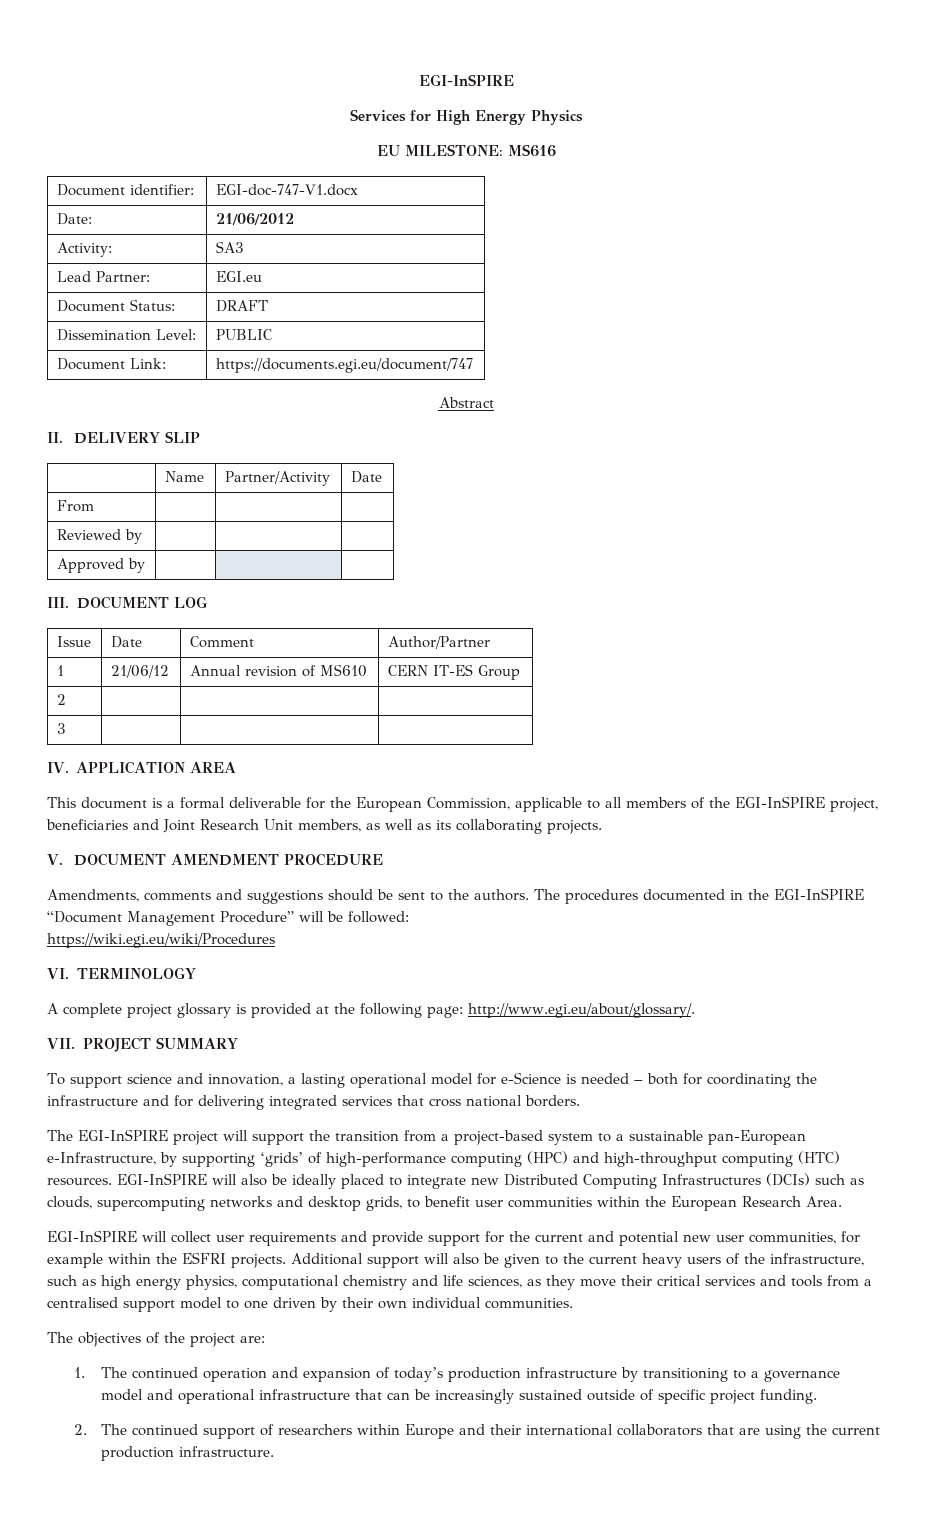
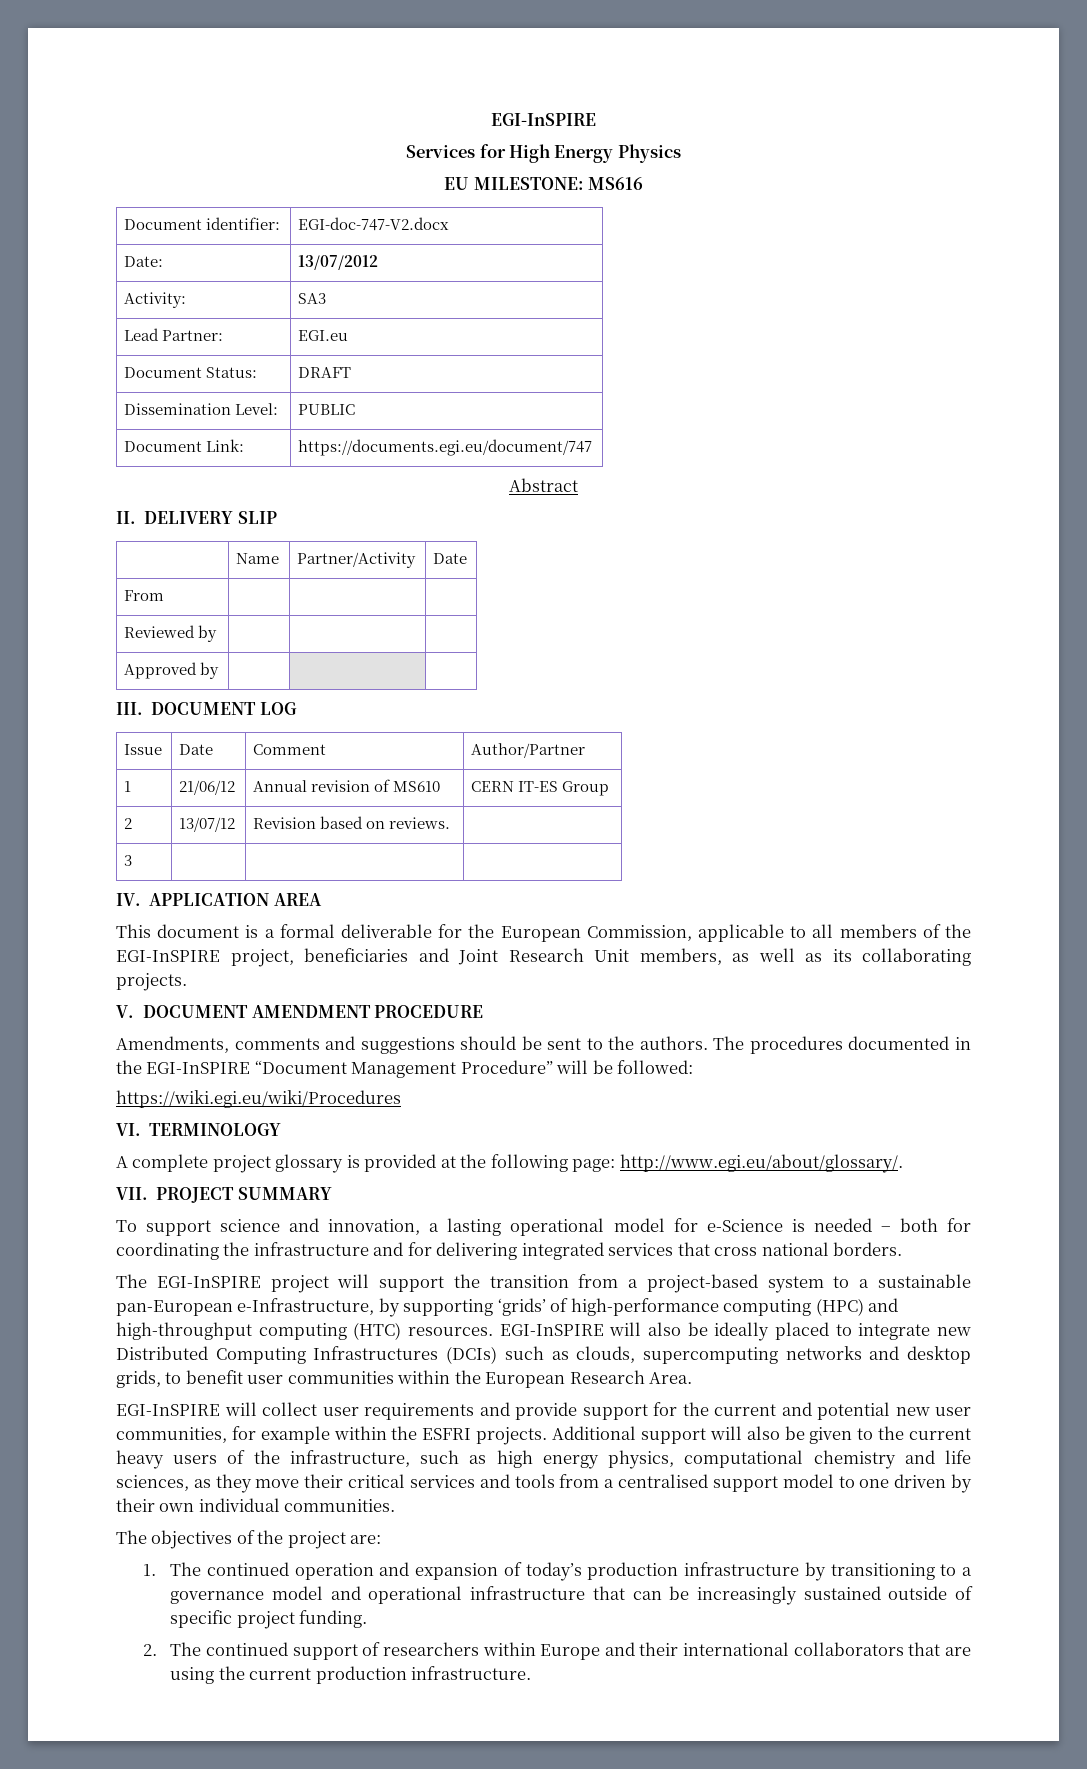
- Document identifier: | EGI-doc-747-V1.docx
+ Document identifier: | EGI-doc-747-V2.docx
- Date: | 21/06/2012
+ Date: | 13/07/2012
- 2 | | |
+ 2 | 13/07/12 | Revision based on reviews. |

